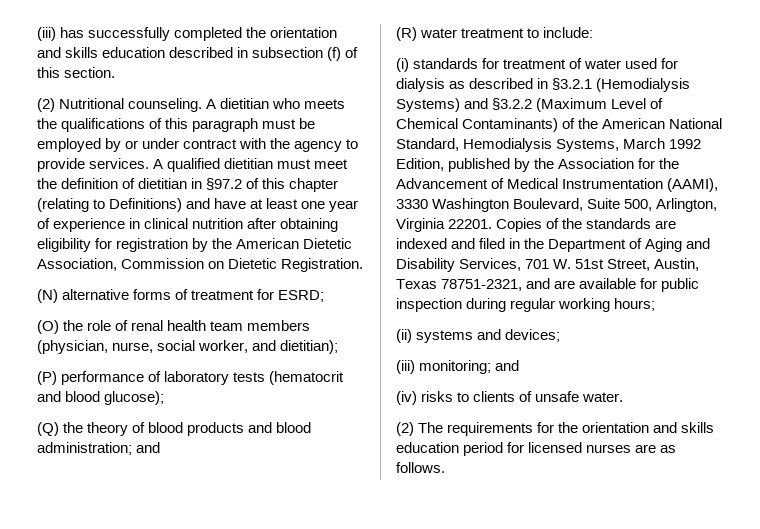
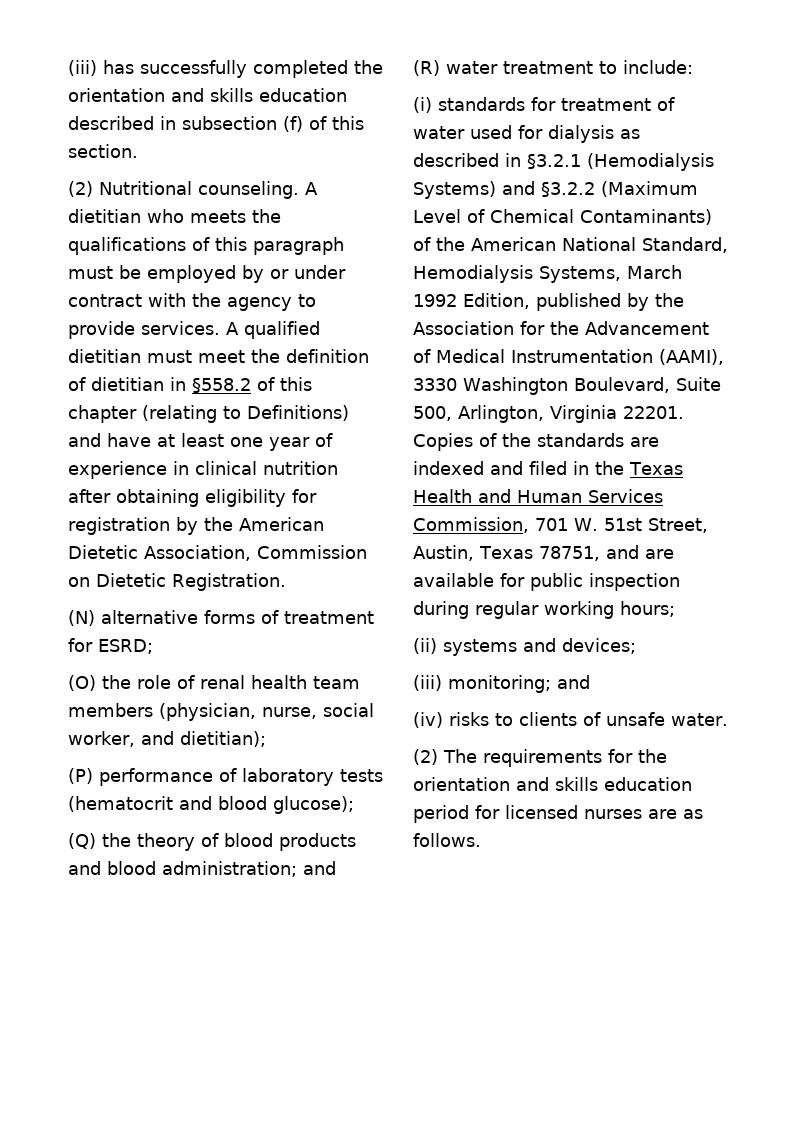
- A qualified dietitian must meet the definition of dietitian in §97.2 of this chapter (relating to Definitions) and have at least one year of experience in clinical nutrition after obtaining eligibility for registration by the American Dietetic Association, Commission on Dietetic Registration.
+ A qualified dietitian must meet the definition of dietitian in §558.2 of this chapter (relating to Definitions) and have at least one year of experience in clinical nutrition after obtaining eligibility for registration by the American Dietetic Association, Commission on Dietetic Registration.
- Copies of the standards are indexed and filed in the Department of Aging and Disability Services, 701 W. 51st Street, Austin, Texas 78751-2321, and are available for public inspection during regular working hours;
+ Copies of the standards are indexed and filed in the Texas Health and Human Services Commission, 701 W. 51st Street, Austin, Texas 78751, and are available for public inspection during regular working hours;

